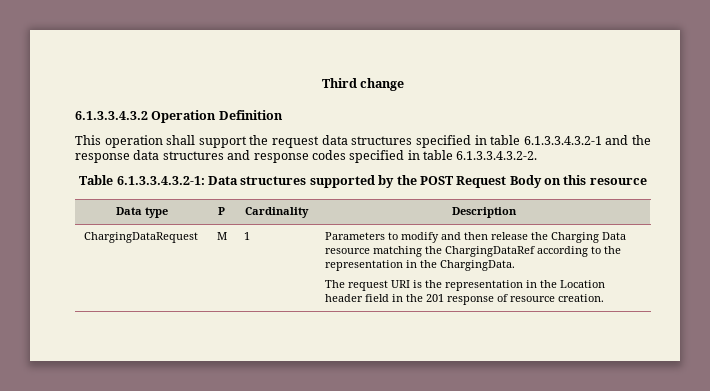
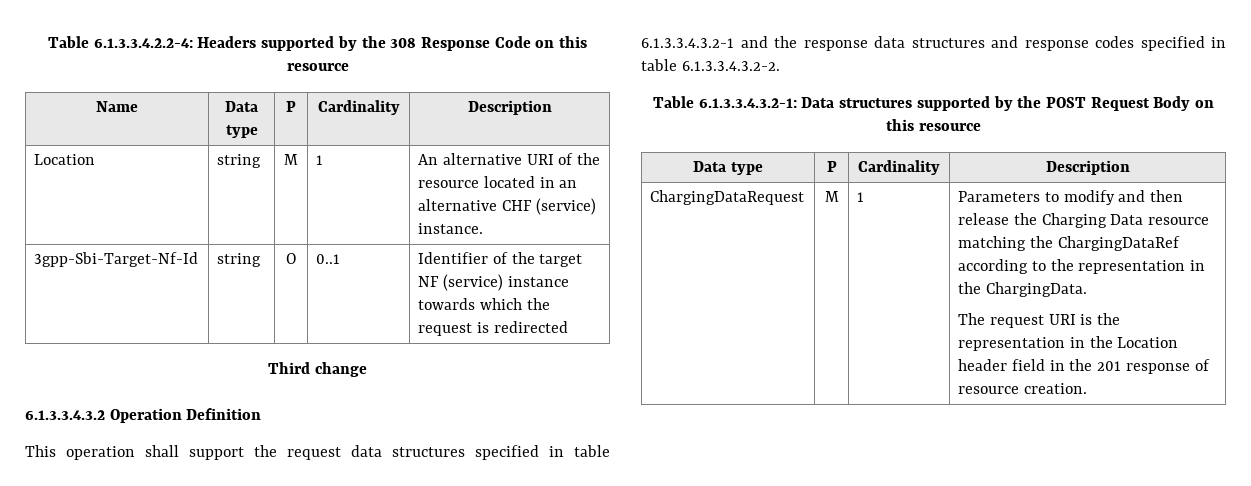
+ Table 6.1.3.3.4.2.2-4: Headers supported by the 308 Response Code on this resource
+ Name | Data type | P | Cardinality | Description
+ Location | string | M | 1 | An alternative URI of the resource located in an alternative CHF (service) instance.
+ 3gpp-Sbi-Target-Nf-Id | string | O | 0..1 | Identifier of the target NF (service) instance towards which the request is redirected

